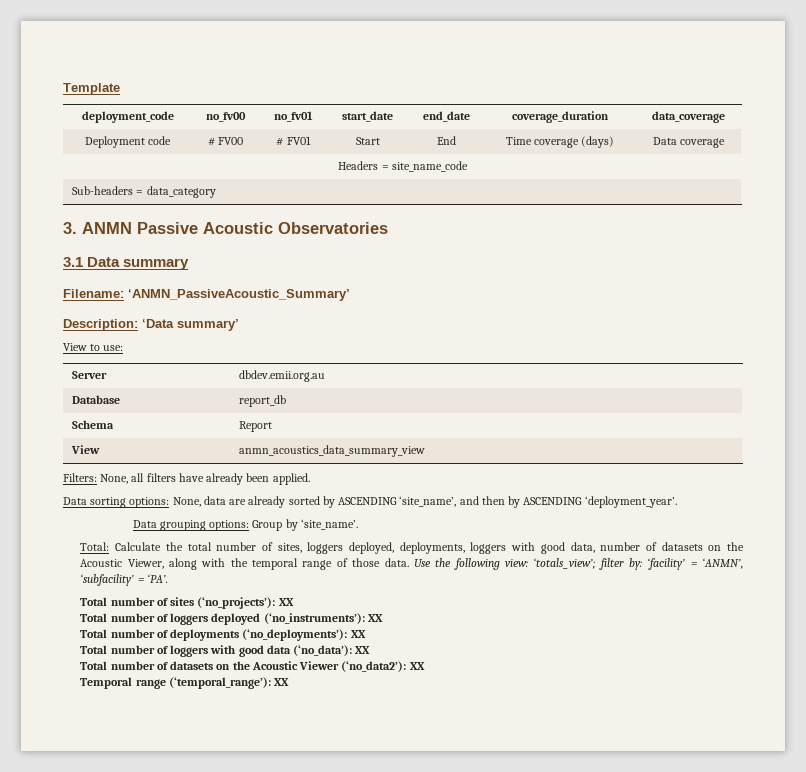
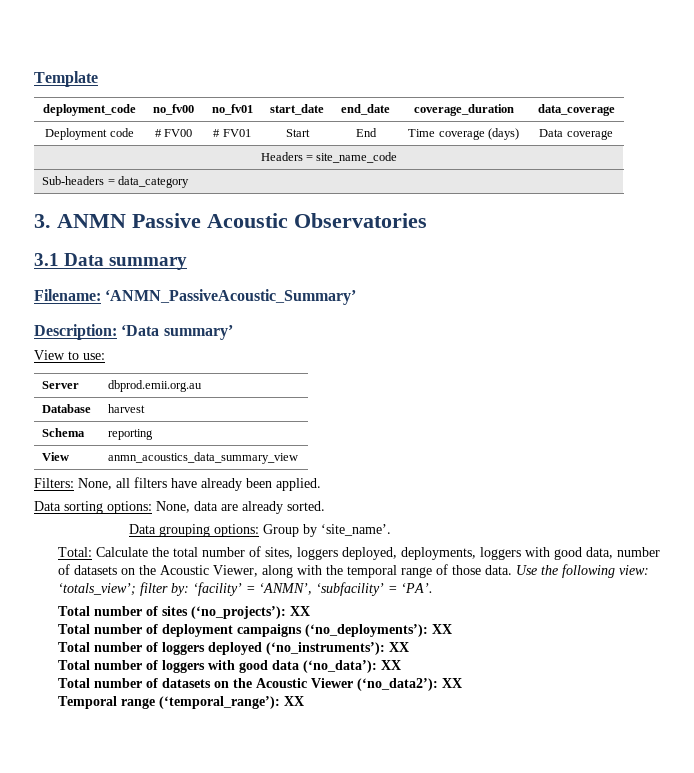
- Server | dbdev.emii.org.au
+ Server | dbprod.emii.org.au
- Database | report_db
+ Database | harvest
- Schema | Report
+ Schema | reporting
- Data sorting options: None, data are already sorted by ASCENDING ‘site_name’, and then by ASCENDING ‘deployment_year’.
+ Data sorting options: None, data are already sorted.
+ Total number of deployment campaigns (‘no_deployments’): XX
  Total number of loggers deployed (‘no_instruments’): XX
- Total number of deployments (‘no_deployments’): XX

